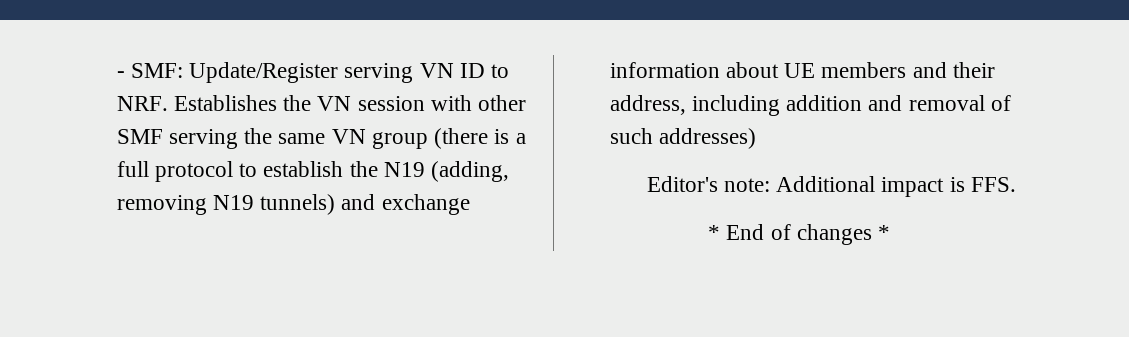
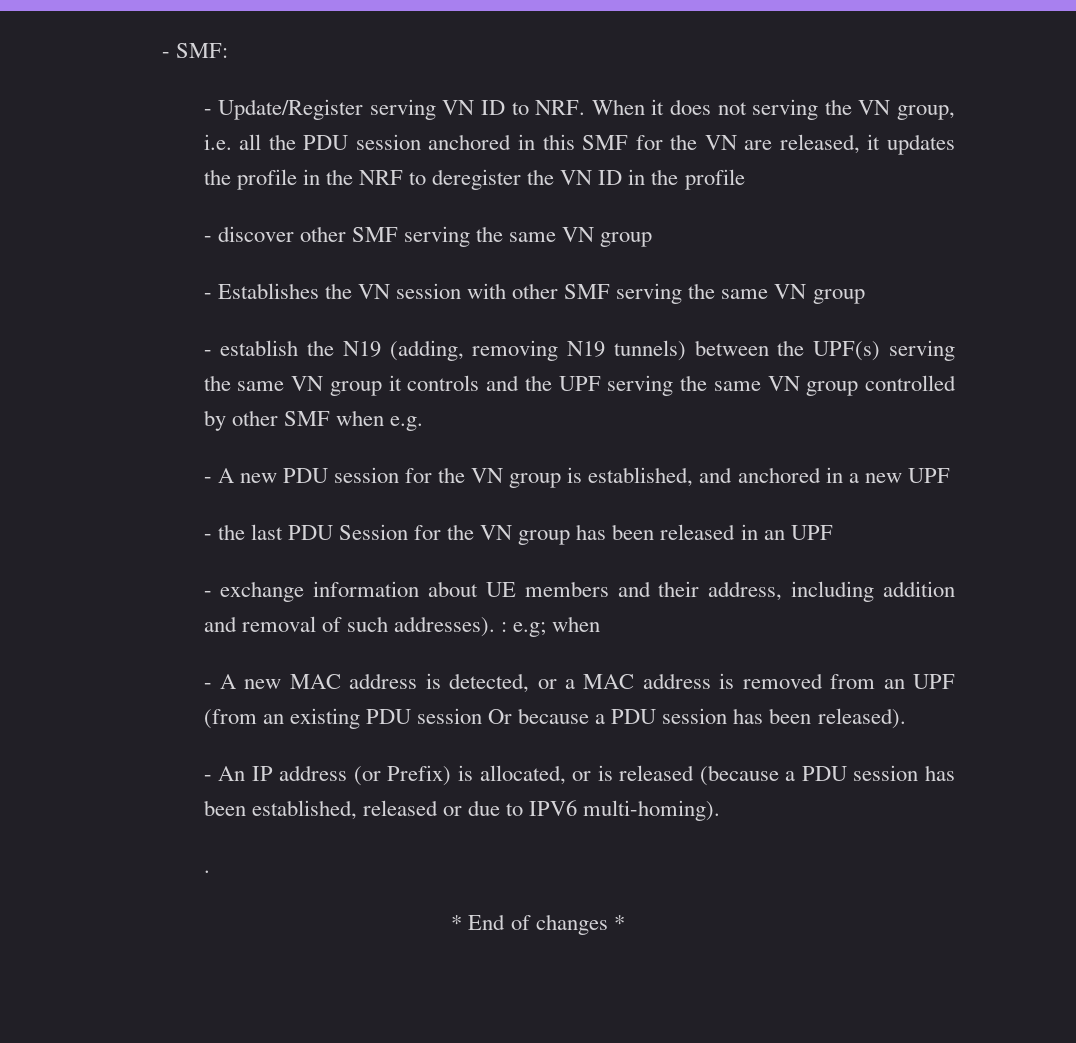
- - SMF: Update/Register serving VN ID to NRF. Establishes the VN session with other SMF serving the same VN group (there is a full protocol to establish the N19 (adding, removing N19 tunnels) and exchange information about UE members and their address, including addition and removal of such addresses)
- Editor's note: Additional impact is FFS.
+ - SMF:
+ - Update/Register serving VN ID to NRF. When it does not serving the VN group, i.e. all the PDU session anchored in this SMF for the VN are released, it updates the profile in the NRF to deregister the VN ID in the profile
+ - discover other SMF serving the same VN group
+ - Establishes the VN session with other SMF serving the same VN group
+ - establish the N19 (adding, removing N19 tunnels) between the UPF(s) serving the same VN group it controls and the UPF serving the same VN group controlled by other SMF when e.g.
+ - A new PDU session for the VN group is established, and anchored in a new UPF
+ - the last PDU Session for the VN group has been released in an UPF
+ - exchange information about UE members and their address, including addition and removal of such addresses). : e.g; when
+ - A new MAC address is detected, or a MAC address is removed from an UPF (from an existing PDU session Or because a PDU session has been released).
+ - An IP address (or Prefix) is allocated, or is released (because a PDU session has been established, released or due to IPV6 multi-homing).
+ .

